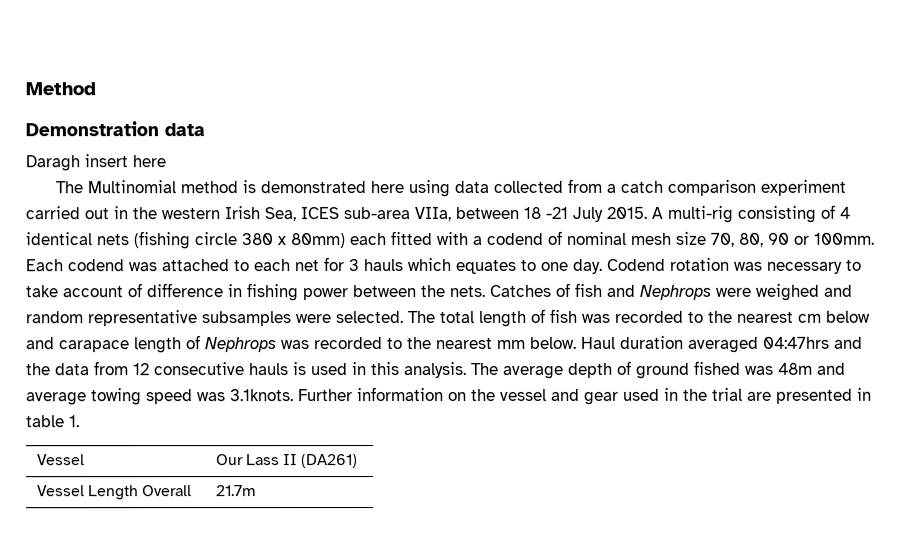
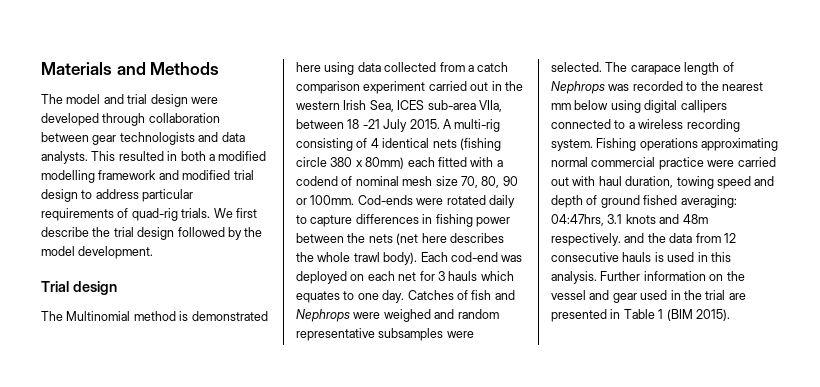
- Method
- Demonstration data
- Daragh insert here
+ Materials and Methods
+ The model and trial design were developed through collaboration between gear technologists and data analysts. This resulted in both a modified modelling framework and modified trial design to address particular requirements of quad-rig trials. We first describe the trial design followed by the model development.
+ Trial design
- Each codend was attached to each net for 3 hauls which equates to one day.
+ Cod-ends were rotated daily to capture differences in fishing power between the nets (net here describes the whole trawl body). Each cod-end was deployed on each net for 3 hauls which equates to one day.
- Codend rotation was necessary to take account of difference in fishing power between the nets.
- The total length of fish was recorded to the nearest cm below and carapace length of Nephrops was recorded to the nearest mm below. Haul duration averaged 04:47hrs and the data from 12 consecutive hauls is used in this analysis.
+ The carapace length of Nephrops was recorded to the nearest mm below using digital callipers connected to a wireless recording system. Fishing operations approximating normal commercial practice were carried out with haul duration, towing speed and depth of ground fished averaging: 04:47hrs, 3.1 knots and 48m respectively. and the data from 12 consecutive hauls is used in this analysis.
- The average depth of ground fished was 48m and average towing speed was 3.1knots. Further information on the vessel and gear used in the trial are presented in table 1.
- Vessel | Our Lass II (DA261)
- Vessel Length Overall | 21.7m
+ Further information on the vessel and gear used in the trial are presented in Table 1 (BIM 2015).

